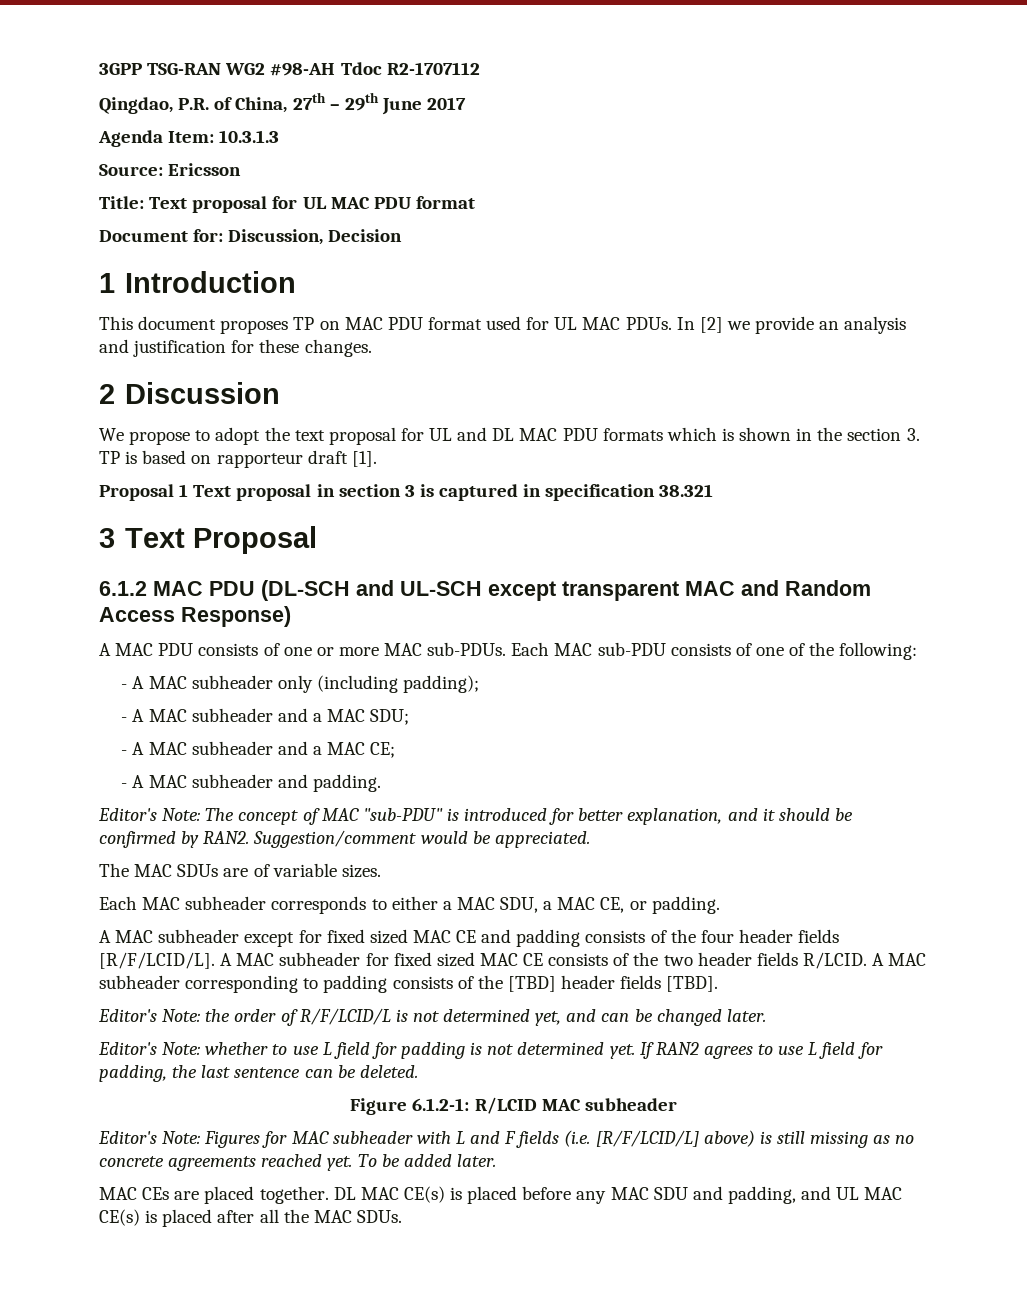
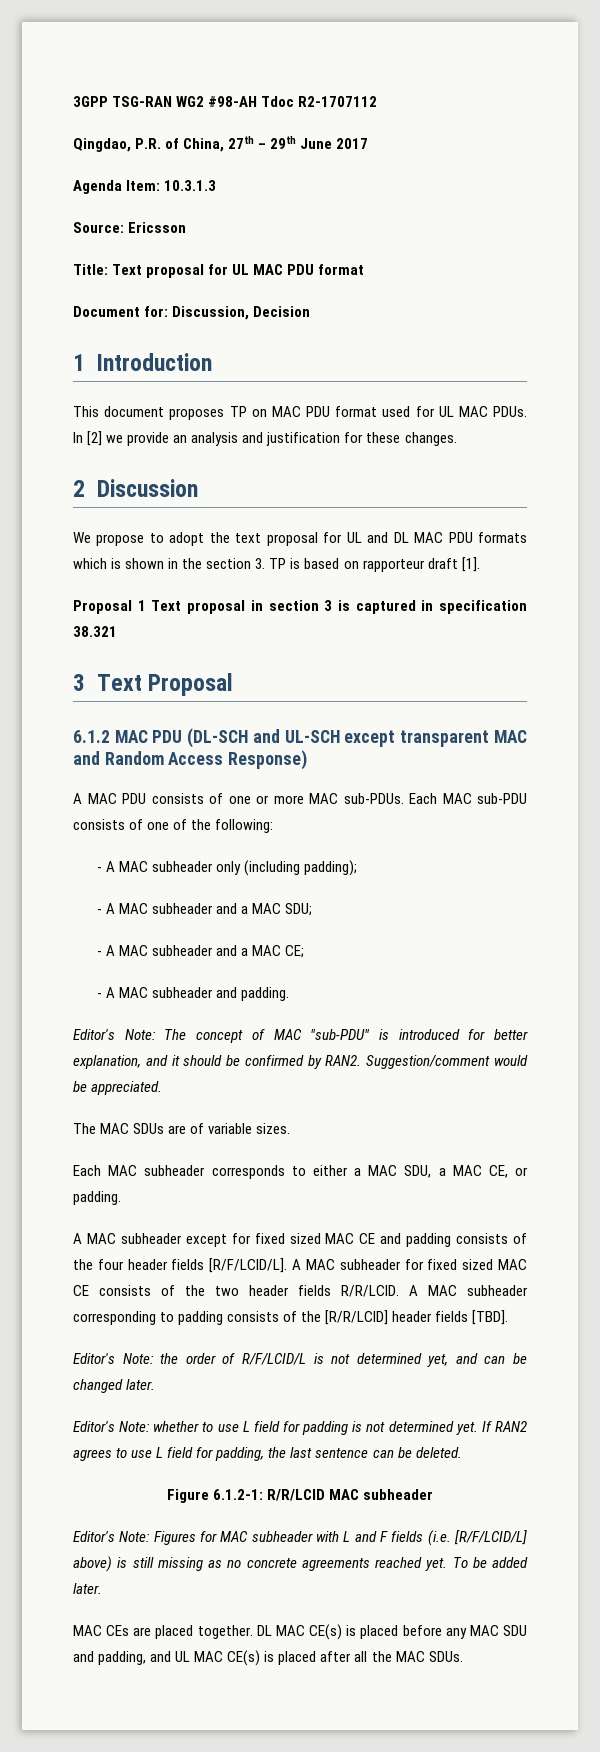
- A MAC subheader for fixed sized MAC CE consists of the two header fields R/LCID.
+ A MAC subheader for fixed sized MAC CE consists of the two header fields R/R/LCID.
- A MAC subheader corresponding to padding consists of the [TBD] header fields [TBD].
+ A MAC subheader corresponding to padding consists of the [R/R/LCID] header fields [TBD].
- Figure 6.1.2-1: R/LCID MAC subheader
+ Figure 6.1.2-1: R/R/LCID MAC subheader

